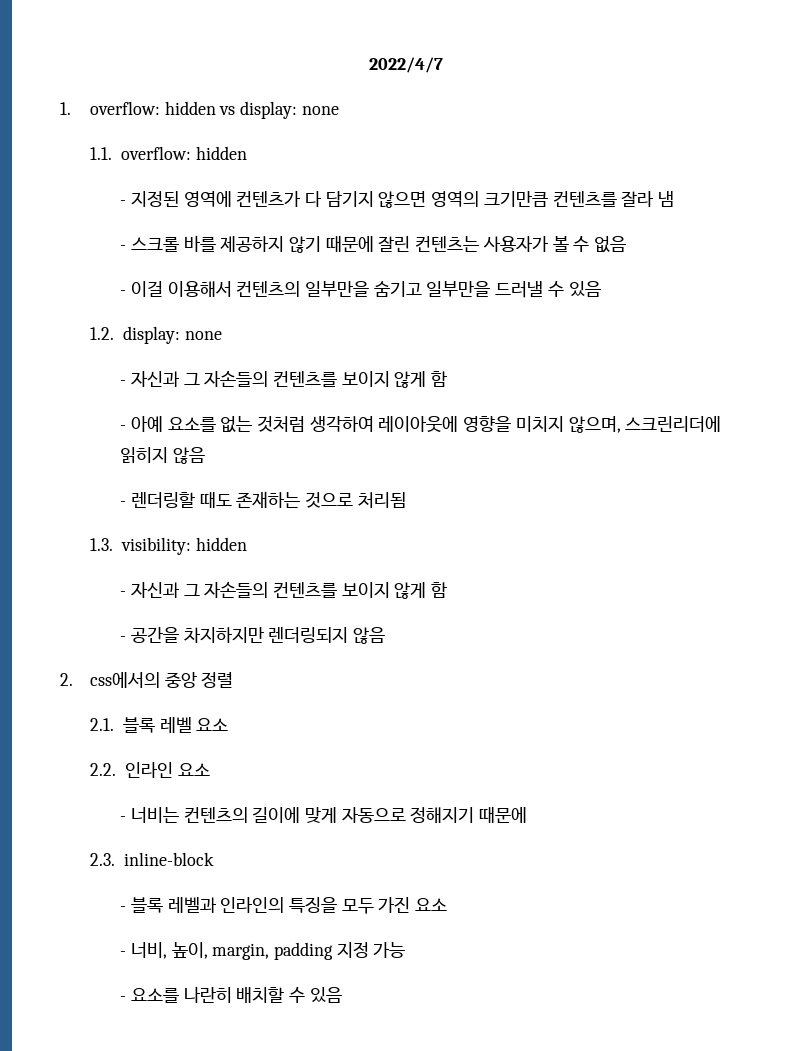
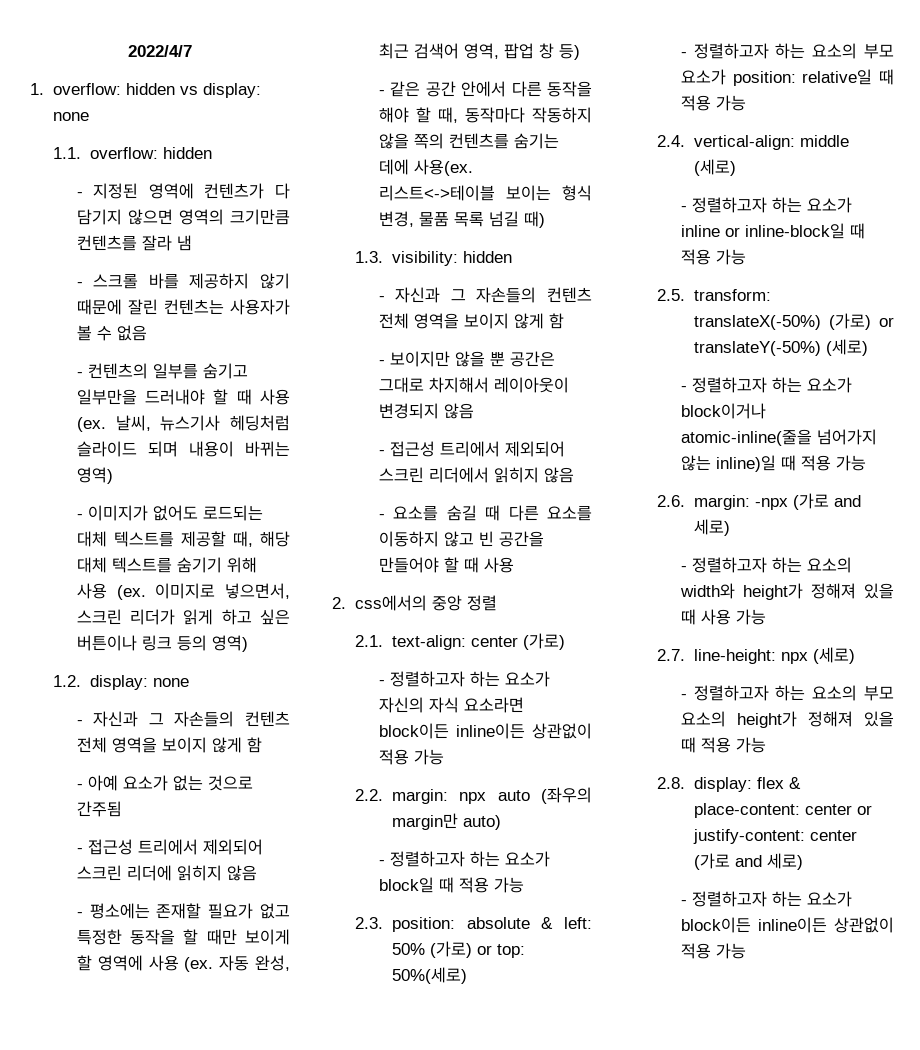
- - 이걸 이용해서 컨텐츠의 일부만을 숨기고 일부만을 드러낼 수 있음
+ - 컨텐츠의 일부를 숨기고 일부만을 드러내야 할 때 사용 (ex. 날씨, 뉴스기사 헤딩처럼 슬라이드 되며 내용이 바뀌는 영역)
+ - 이미지가 없어도 로드되는 대체 텍스트를 제공할 때, 해당 대체 텍스트를 숨기기 위해 사용 (ex. 이미지로 넣으면서, 스크린 리더가 읽게 하고 싶은 버튼이나 링크 등의 영역)
  1.2. display: none
- - 자신과 그 자손들의 컨텐츠를 보이지 않게 함
+ - 자신과 그 자손들의 컨텐츠 전체 영역을 보이지 않게 함
- - 아예 요소를 없는 것처럼 생각하여 레이아웃에 영향을 미치지 않으며, 스크린리더에 읽히지 않음
- - 렌더링할 때도 존재하는 것으로 처리됨
+ - 아예 요소가 없는 것으로 간주됨
+ - 접근성 트리에서 제외되어 스크린 리더에 읽히지 않음
+ - 평소에는 존재할 필요가 없고 특정한 동작을 할 때만 보이게 할 영역에 사용 (ex. 자동 완성, 최근 검색어 영역, 팝업 창 등)
+ - 같은 공간 안에서 다른 동작을 해야 할 때, 동작마다 작동하지 않을 쪽의 컨텐츠를 숨기는 데에 사용(ex. 리스트<->테이블 보이는 형식 변경, 물품 목록 넘길 때)
  1.3. visibility: hidden
- - 자신과 그 자손들의 컨텐츠를 보이지 않게 함
- - 공간을 차지하지만 렌더링되지 않음
+ - 자신과 그 자손들의 컨텐츠 전체 영역을 보이지 않게 함
+ - 보이지만 않을 뿐 공간은 그대로 차지해서 레이아웃이 변경되지 않음
+ - 접근성 트리에서 제외되어 스크린 리더에서 읽히지 않음
+ - 요소를 숨길 때 다른 요소를 이동하지 않고 빈 공간을 만들어야 할 때 사용
- 2.1. 블록 레벨 요소
- 2.2. 인라인 요소
- - 너비는 컨텐츠의 길이에 맞게 자동으로 정해지기 때문에
- 2.3. inline-block
- - 블록 레벨과 인라인의 특징을 모두 가진 요소
- - 너비, 높이, margin, padding 지정 가능
- - 요소를 나란히 배치할 수 있음
+ 2.1. text-align: center (가로)
+ - 정렬하고자 하는 요소가 자신의 자식 요소라면 block이든 inline이든 상관없이 적용 가능
+ 2.2. margin: npx auto (좌우의 margin만 auto)
+ - 정렬하고자 하는 요소가 block일 때 적용 가능
+ 2.3. position: absolute & left: 50% (가로) or top: 50%(세로)
+ - 정렬하고자 하는 요소의 부모 요소가 position: relative일 때 적용 가능
+ 2.4. vertical-align: middle (세로)
+ - 정렬하고자 하는 요소가 inline or inline-block일 때 적용 가능
+ 2.5. transform: translateX(-50%) (가로) or translateY(-50%) (세로)
+ - 정렬하고자 하는 요소가 block이거나 atomic-inline(줄을 넘어가지 않는 inline)일 때 적용 가능
+ 2.6. margin: -npx (가로 and 세로)
+ - 정렬하고자 하는 요소의 width와 height가 정해져 있을 때 사용 가능
+ 2.7. line-height: npx (세로)
+ - 정렬하고자 하는 요소의 부모 요소의 height가 정해져 있을 때 적용 가능
+ 2.8. display: flex & place-content: center or justify-content: center (가로 and 세로)
+ - 정렬하고자 하는 요소가 block이든 inline이든 상관없이 적용 가능

